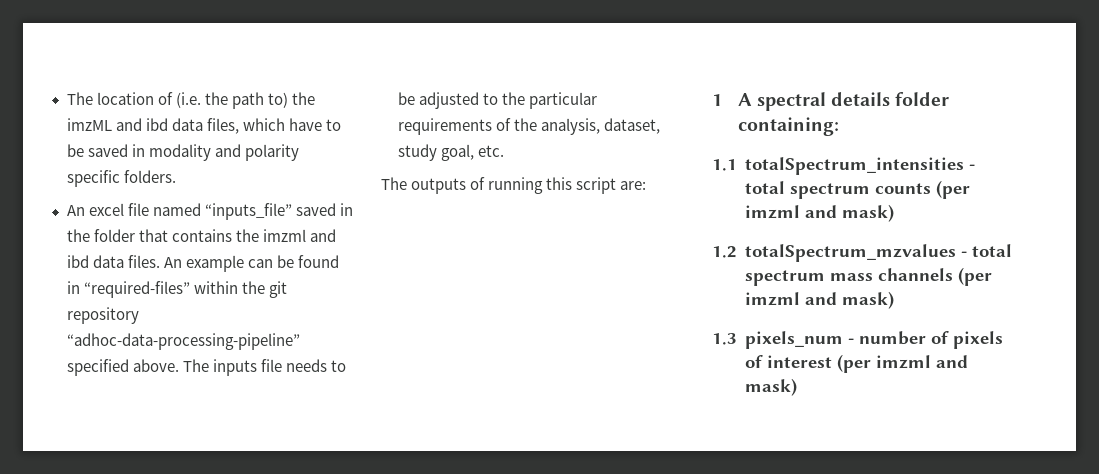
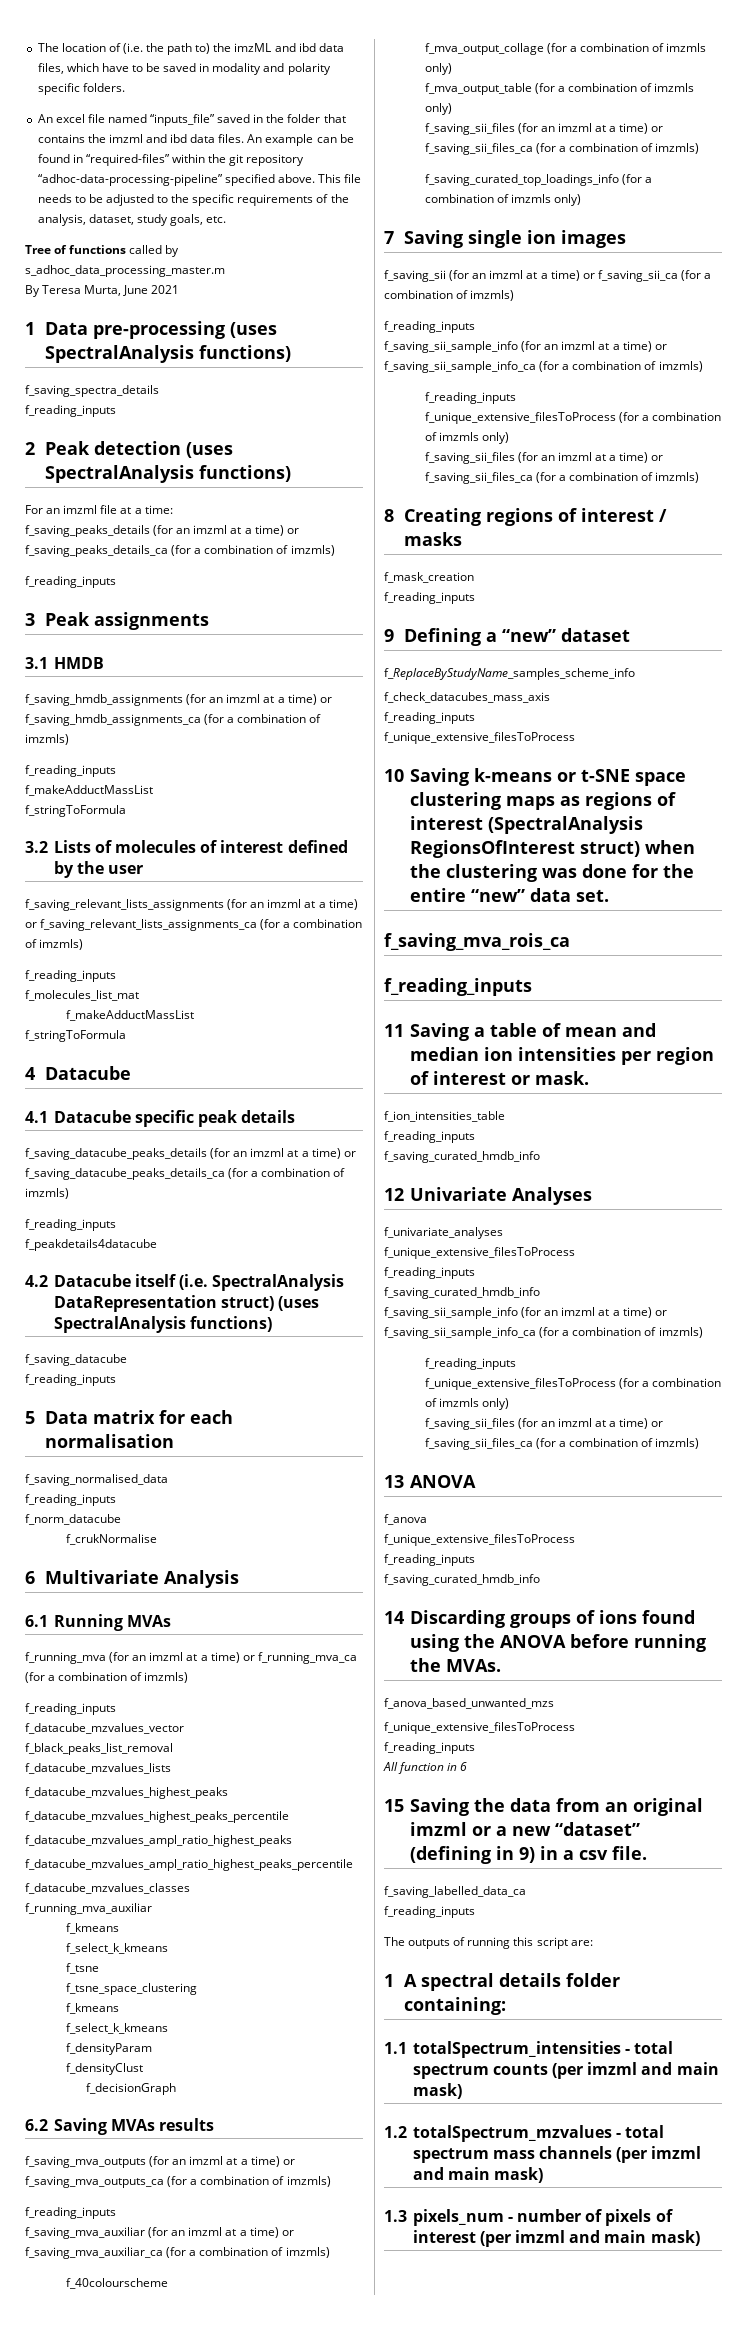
- The inputs file needs to be adjusted to the particular requirements of the analysis, dataset, study goal, etc.
+ This file needs to be adjusted to the specific requirements of the analysis, dataset, study goals, etc.
+ Tree of functions called by s_adhoc_data_processing_master.m
+ By Teresa Murta, June 2021
+ 1 Data pre-processing (uses SpectralAnalysis functions)
+ f_saving_spectra_details
+ f_reading_inputs
+ 2 Peak detection (uses SpectralAnalysis functions)
+ For an imzml file at a time:
+ f_saving_peaks_details (for an imzml at a time) or f_saving_peaks_details_ca (for a combination of imzmls)
+ f_reading_inputs
+ 3 Peak assignments
+ 3.1 HMDB
+ f_saving_hmdb_assignments (for an imzml at a time) or f_saving_hmdb_assignments_ca (for a combination of imzmls)
+ f_reading_inputs
+ f_makeAdductMassList
+ f_stringToFormula
+ 3.2 Lists of molecules of interest defined by the user
+ f_saving_relevant_lists_assignments (for an imzml at a time) or f_saving_relevant_lists_assignments_ca (for a combination of imzmls)
+ f_reading_inputs
+ f_molecules_list_mat
+ f_makeAdductMassList
+ f_stringToFormula
+ 4 Datacube
+ 4.1 Datacube specific peak details
+ f_saving_datacube_peaks_details (for an imzml at a time) or f_saving_datacube_peaks_details_ca (for a combination of imzmls)
+ f_reading_inputs
+ f_peakdetails4datacube
+ 4.2 Datacube itself (i.e. SpectralAnalysis DataRepresentation struct) (uses SpectralAnalysis functions)
+ f_saving_datacube
+ f_reading_inputs
+ 5 Data matrix for each normalisation
+ f_saving_normalised_data
+ f_reading_inputs
+ f_norm_datacube
+ f_crukNormalise
+ 6 Multivariate Analysis
+ 6.1 Running MVAs
+ f_running_mva (for an imzml at a time) or f_running_mva_ca (for a combination of imzmls)
+ f_reading_inputs
+ f_datacube_mzvalues_vector
+ f_black_peaks_list_removal
+ f_datacube_mzvalues_lists
+ f_datacube_mzvalues_highest_peaks
+ f_datacube_mzvalues_highest_peaks_percentile
+ f_datacube_mzvalues_ampl_ratio_highest_peaks
+ f_datacube_mzvalues_ampl_ratio_highest_peaks_percentile
+ f_datacube_mzvalues_classes
+ f_running_mva_auxiliar
+ f_kmeans
+ f_select_k_kmeans
+ f_tsne
+ f_tsne_space_clustering
+ f_kmeans
+ f_select_k_kmeans
+ f_densityParam
+ f_densityClust
+ f_decisionGraph
+ 6.2 Saving MVAs results
+ f_saving_mva_outputs (for an imzml at a time) or f_saving_mva_outputs_ca (for a combination of imzmls)
+ f_reading_inputs
+ f_saving_mva_auxiliar (for an imzml at a time) or f_saving_mva_auxiliar_ca (for a combination of imzmls)
+ f_40colourscheme
+ f_mva_output_collage (for a combination of imzmls only)
+ f_mva_output_table (for a combination of imzmls only)
+ f_saving_sii_files (for an imzml at a time) or f_saving_sii_files_ca (for a combination of imzmls)
+ f_saving_curated_top_loadings_info (for a combination of imzmls only)
+ 7 Saving single ion images
+ f_saving_sii (for an imzml at a time) or f_saving_sii_ca (for a combination of imzmls)
+ f_reading_inputs
+ f_saving_sii_sample_info (for an imzml at a time) or f_saving_sii_sample_info_ca (for a combination of imzmls)
+ f_reading_inputs
+ f_unique_extensive_filesToProcess (for a combination of imzmls only)
+ f_saving_sii_files (for an imzml at a time) or f_saving_sii_files_ca (for a combination of imzmls)
+ 8 Creating regions of interest / masks
+ f_mask_creation
+ f_reading_inputs
+ 9 Defining a “new” dataset
+ f_ReplaceByStudyName_samples_scheme_info
+ f_check_datacubes_mass_axis
+ f_reading_inputs
+ f_unique_extensive_filesToProcess
+ 10 Saving k-means or t-SNE space clustering maps as regions of interest (SpectralAnalysis RegionsOfInterest struct) when the clustering was done for the entire “new” data set.
+ f_saving_mva_rois_ca
+ f_reading_inputs
+ 11 Saving a table of mean and median ion intensities per region of interest or mask.
+ f_ion_intensities_table
+ f_reading_inputs
+ f_saving_curated_hmdb_info
+ 12 Univariate Analyses
+ f_univariate_analyses
+ f_unique_extensive_filesToProcess
+ f_reading_inputs
+ f_saving_curated_hmdb_info
+ f_saving_sii_sample_info (for an imzml at a time) or f_saving_sii_sample_info_ca (for a combination of imzmls)
+ f_reading_inputs
+ f_unique_extensive_filesToProcess (for a combination of imzmls only)
+ f_saving_sii_files (for an imzml at a time) or f_saving_sii_files_ca (for a combination of imzmls)
+ 13 ANOVA
+ f_anova
+ f_unique_extensive_filesToProcess
+ f_reading_inputs
+ f_saving_curated_hmdb_info
+ 14 Discarding groups of ions found using the ANOVA before running the MVAs.
+ f_anova_based_unwanted_mzs
+ f_unique_extensive_filesToProcess
+ f_reading_inputs
+ All function in 6
+ 15 Saving the data from an original imzml or a new “dataset” (defining in 9) in a csv file.
+ f_saving_labelled_data_ca
+ f_reading_inputs
- 1.1 totalSpectrum_intensities - total spectrum counts (per imzml and mask)
+ 1.1 totalSpectrum_intensities - total spectrum counts (per imzml and main mask)
- 1.2 totalSpectrum_mzvalues - total spectrum mass channels (per imzml and mask)
+ 1.2 totalSpectrum_mzvalues - total spectrum mass channels (per imzml and main mask)
- 1.3 pixels_num - number of pixels of interest (per imzml and mask)
+ 1.3 pixels_num - number of pixels of interest (per imzml and main mask)

